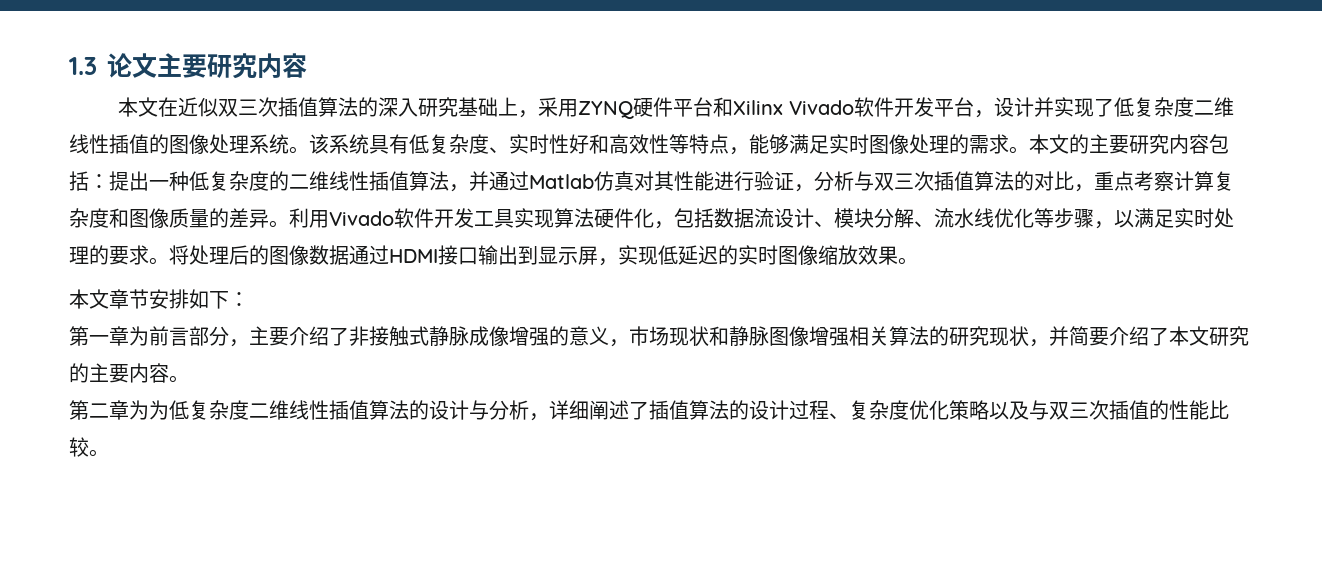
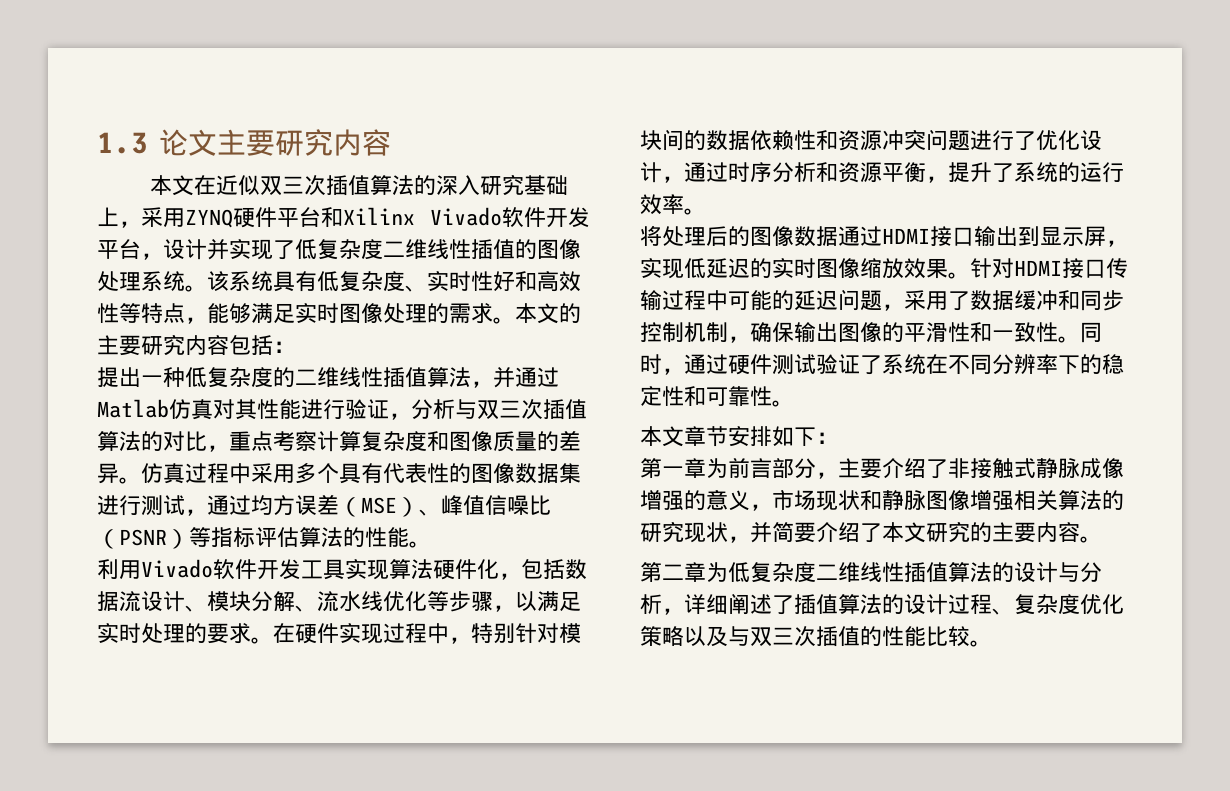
- 本文的主要研究内容包括：提出一种低复杂度的二维线性插值算法，并通过Matlab仿真对其性能进行验证，分析与双三次插值算法的对比，重点考察计算复杂度和图像质量的差异。利用Vivado软件开发工具实现算法硬件化，包括数据流设计、模块分解、流水线优化等步骤，以满足实时处理的要求。将处理后的图像数据通过HDMI接口输出到显示屏，实现低延迟的实时图像缩放效果。
+ 本文的主要研究内容包括：
+ 提出一种低复杂度的二维线性插值算法，并通过Matlab仿真对其性能进行验证，分析与双三次插值算法的对比，重点考察计算复杂度和图像质量的差异。仿真过程中采用多个具有代表性的图像数据集进行测试，通过均方误差（MSE）、峰值信噪比（PSNR）等指标评估算法的性能。
+ 利用Vivado软件开发工具实现算法硬件化，包括数据流设计、模块分解、流水线优化等步骤，以满足实时处理的要求。在硬件实现过程中，特别针对模块间的数据依赖性和资源冲突问题进行了优化设计，通过时序分析和资源平衡，提升了系统的运行效率。
+ 将处理后的图像数据通过HDMI接口输出到显示屏，实现低延迟的实时图像缩放效果。针对HDMI接口传输过程中可能的延迟问题，采用了数据缓冲和同步控制机制，确保输出图像的平滑性和一致性。同时，通过硬件测试验证了系统在不同分辨率下的稳定性和可靠性。
- 第二章为为低复杂度二维线性插值算法的设计与分析，详细阐述了插值算法的设计过程、复杂度优化策略以及与双三次插值的性能比较。
+ 第二章为低复杂度二维线性插值算法的设计与分析，详细阐述了插值算法的设计过程、复杂度优化策略以及与双三次插值的性能比较。

